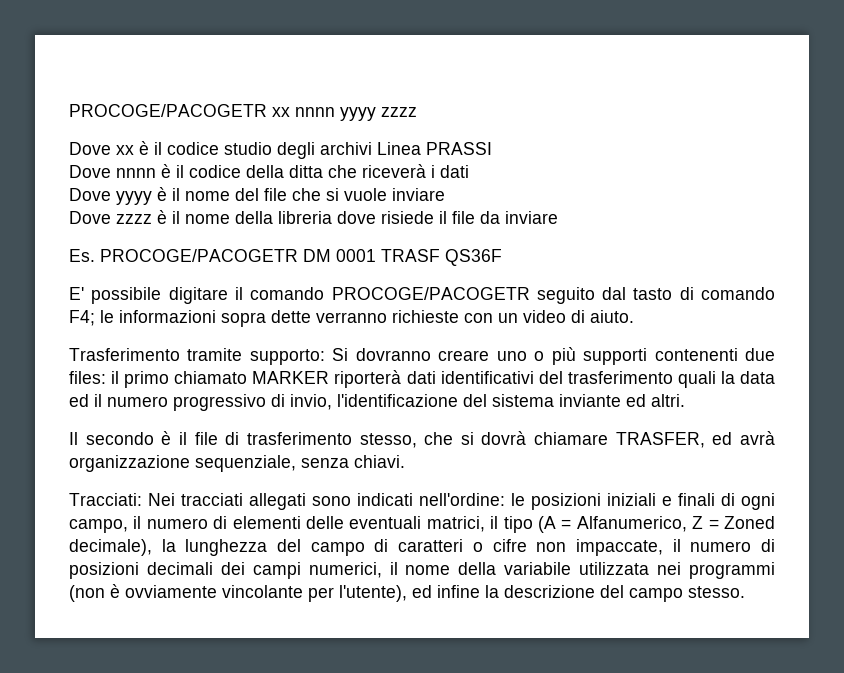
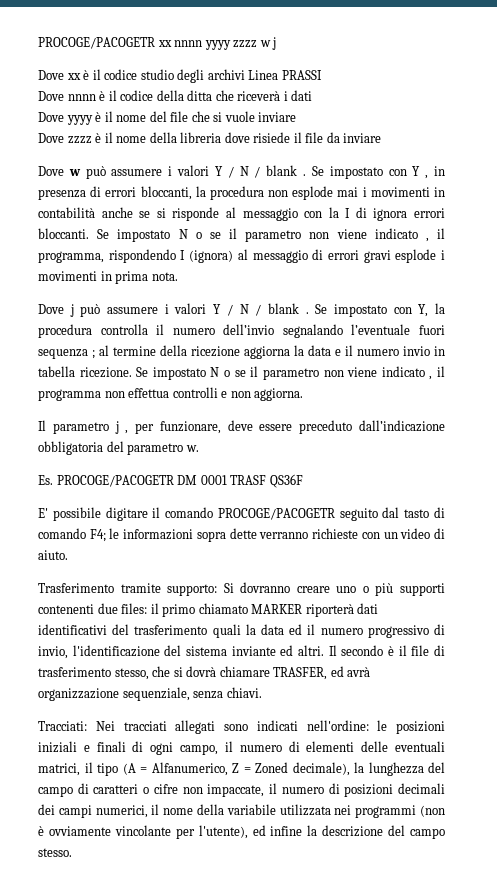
- PROCOGE/PACOGETR xx nnnn yyyy zzzz
+ PROCOGE/PACOGETR xx nnnn yyyy zzzz w j
+ Dove w può assumere i valori Y / N / blank . Se impostato con Y , in presenza di errori bloccanti, la procedura non esplode mai i movimenti in contabilità anche se si risponde al messaggio con la I di ignora errori bloccanti. Se impostato N o se il parametro non viene indicato , il programma, rispondendo I (ignora) al messaggio di errori gravi esplode i movimenti in prima nota.
+ Dove j può assumere i valori Y / N / blank . Se impostato con Y, la procedura controlla il numero dell’invio segnalando l’eventuale fuori sequenza ; al termine della ricezione aggiorna la data e il numero invio in tabella ricezione. Se impostato N o se il parametro non viene indicato , il programma non effettua controlli e non aggiorna.
+ Il parametro j , per funzionare, deve essere preceduto dall’indicazione obbligatoria del parametro w.
- Trasferimento tramite supporto: Si dovranno creare uno o più supporti contenenti due files: il primo chiamato MARKER riporterà dati identificativi del trasferimento quali la data ed il numero progressivo di invio, l'identificazione del sistema inviante ed altri.
- Il secondo è il file di trasferimento stesso, che si dovrà chiamare TRASFER, ed avrà organizzazione sequenziale, senza chiavi.
+ Trasferimento tramite supporto: Si dovranno creare uno o più supporti contenenti due files: il primo chiamato MARKER riporterà dati identificativi del trasferimento quali la data ed il numero progressivo di invio, l'identificazione del sistema inviante ed altri. Il secondo è il file di trasferimento stesso, che si dovrà chiamare TRASFER, ed avrà organizzazione sequenziale, senza chiavi.

